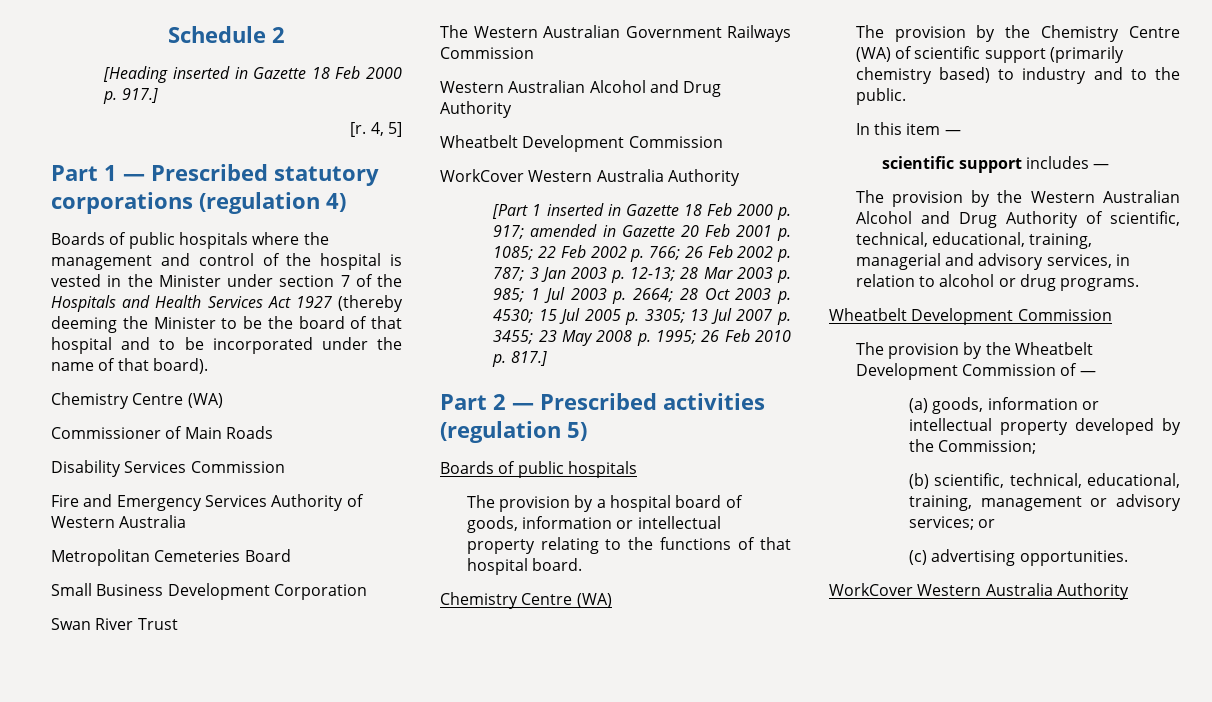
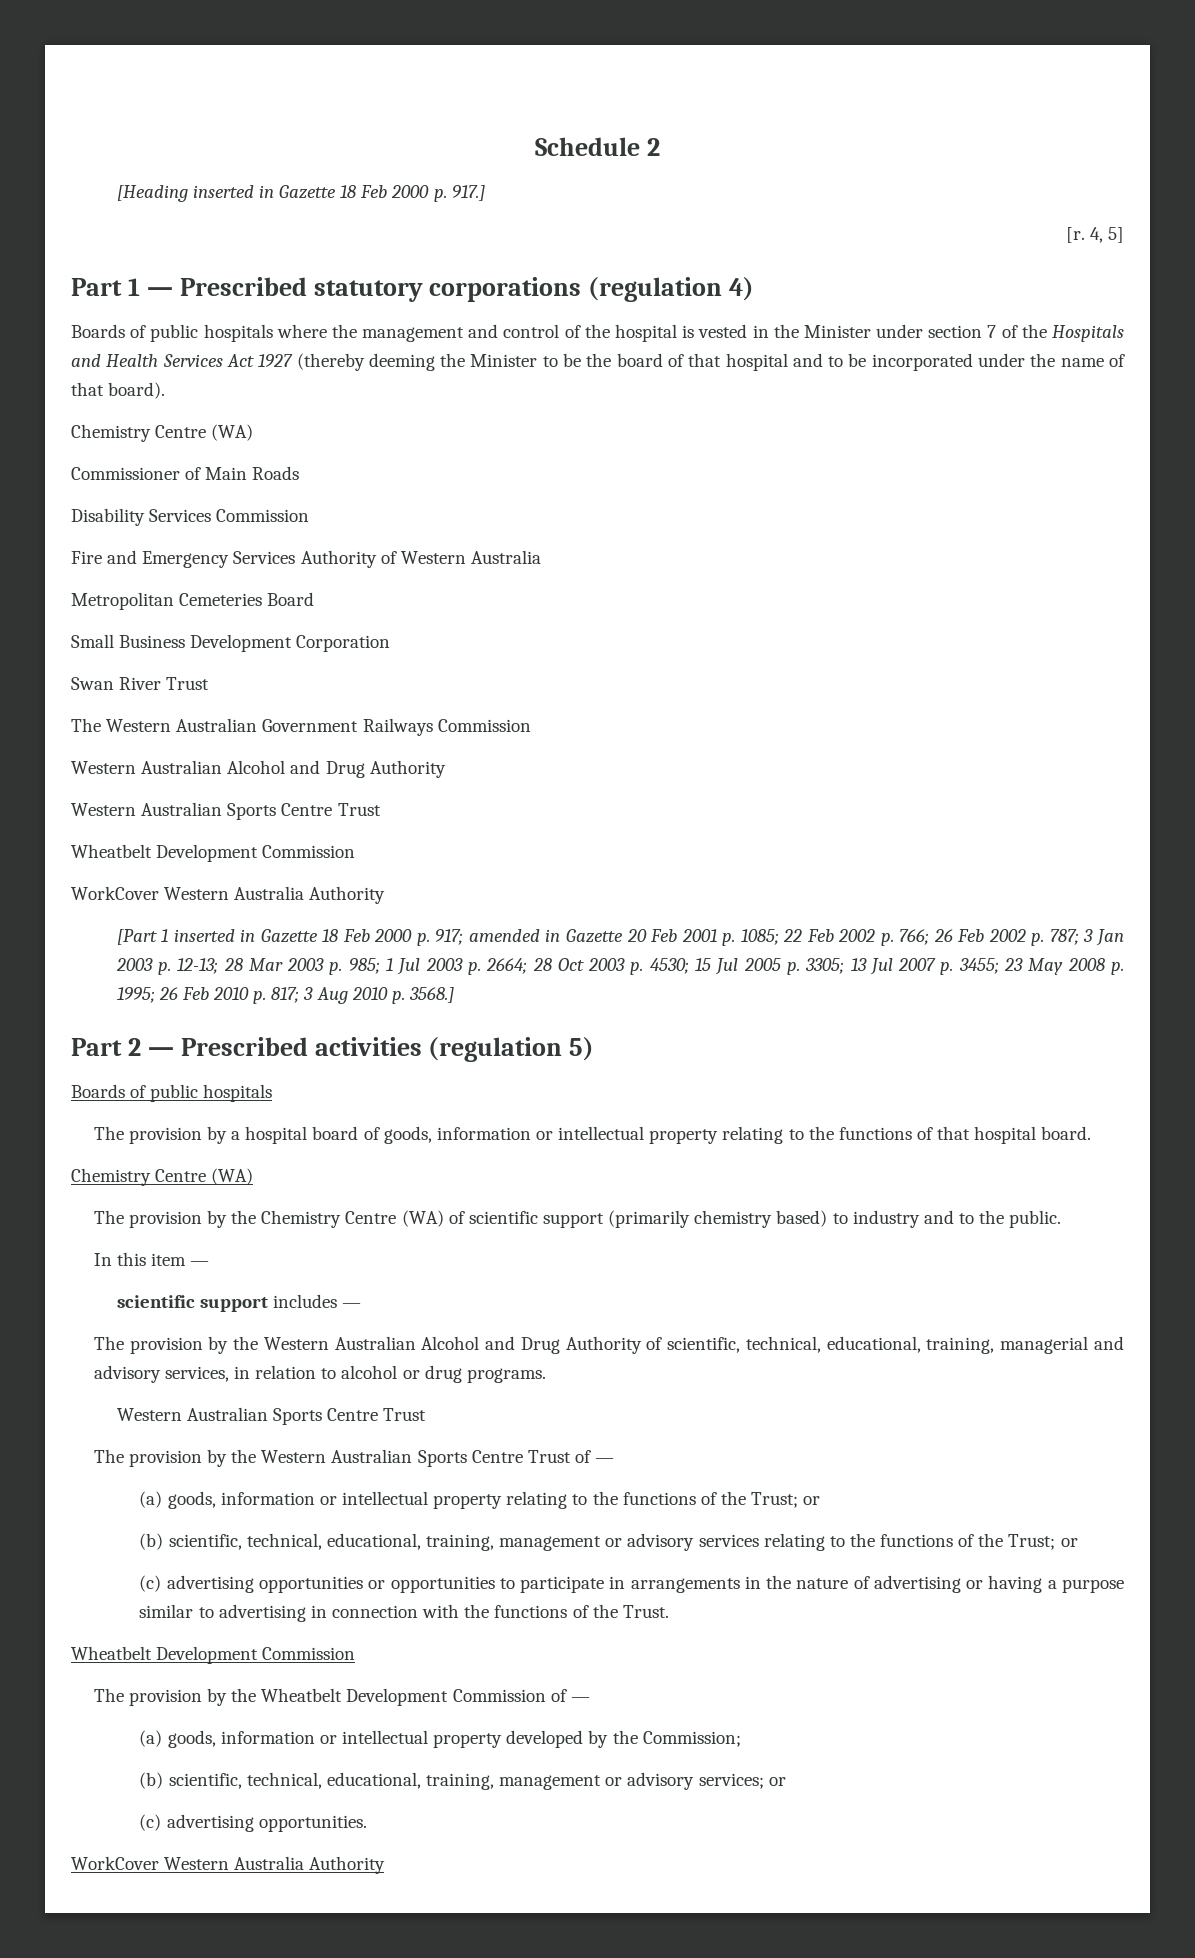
  The Western Australian Government Railways Commission
  Western Australian Alcohol and Drug Authority
+ Western Australian Sports Centre Trust
- 26 Feb 2010 p. 817.]
+ 26 Feb 2010 p. 817; 3 Aug 2010 p. 3568.]
  The provision by the Western Australian Alcohol and Drug Authority of scientific, technical, educational, training, managerial and advisory services, in relation to alcohol or drug programs.
+ Western Australian Sports Centre Trust
+ The provision by the Western Australian Sports Centre Trust of —
+ (a) goods, information or intellectual property relating to the functions of the Trust; or
+ (b) scientific, technical, educational, training, management or advisory services relating to the functions of the Trust; or
+ (c) advertising opportunities or opportunities to participate in arrangements in the nature of advertising or having a purpose similar to advertising in connection with the functions of the Trust.

